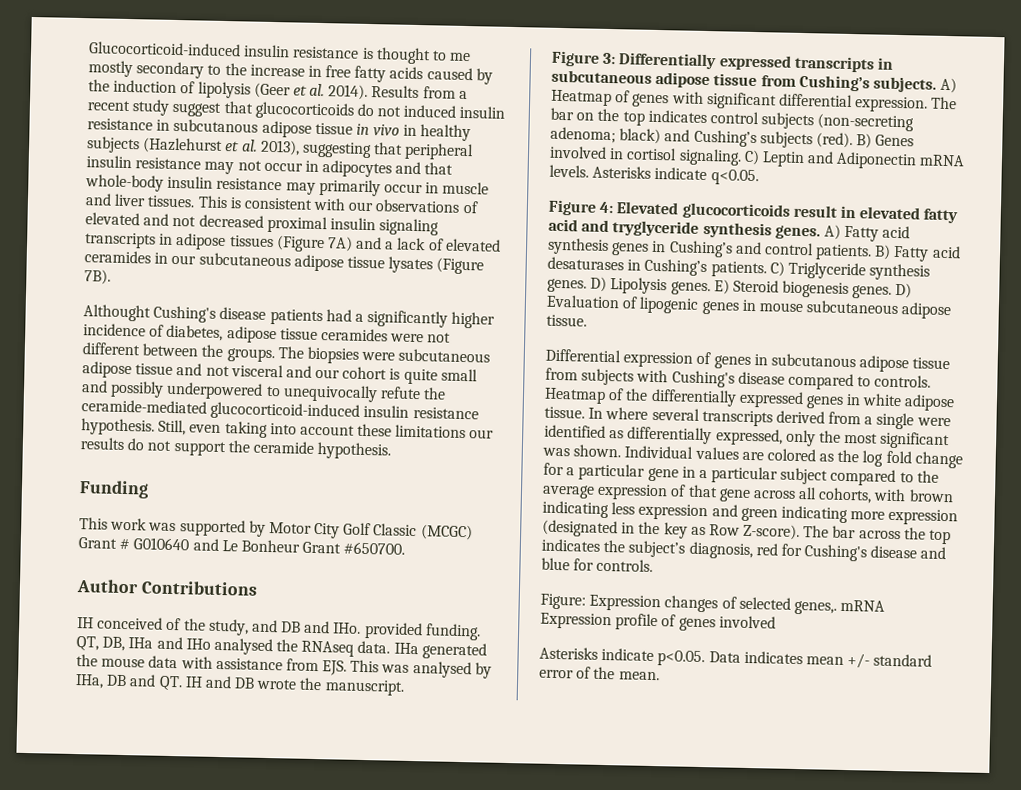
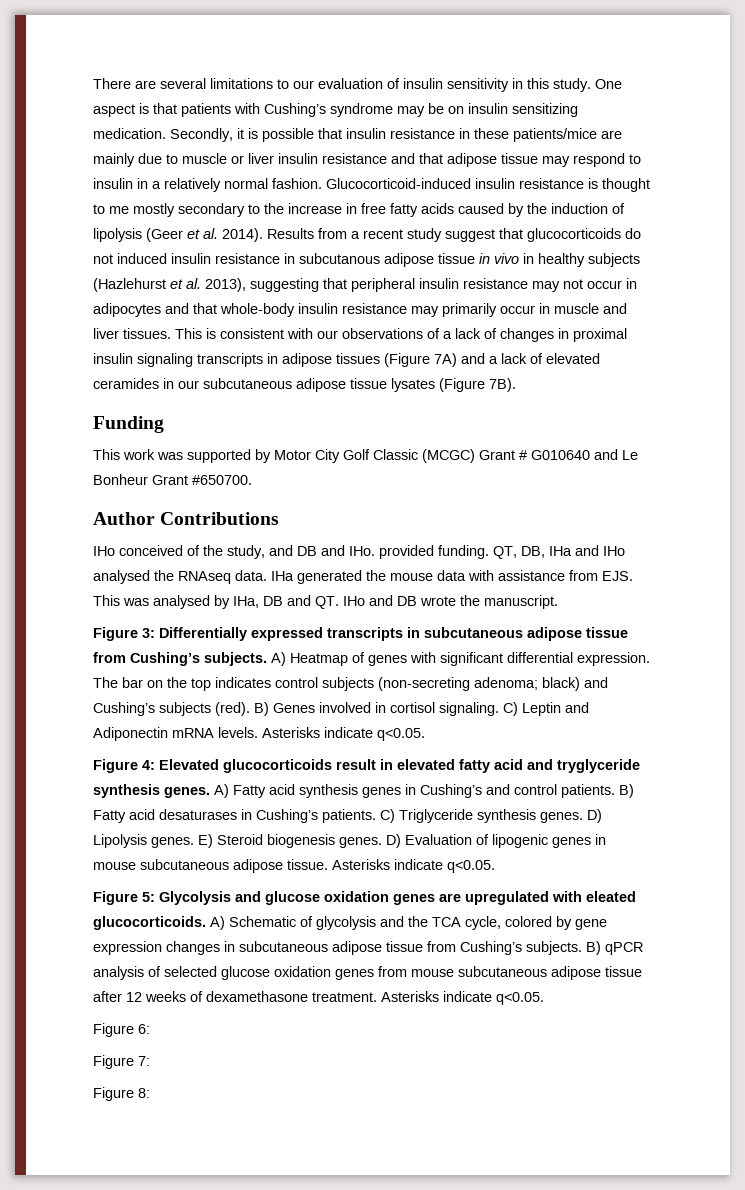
+ There are several limitations to our evaluation of insulin sensitivity in this study. One aspect is that patients with Cushing’s syndrome may be on insulin sensitizing medication. Secondly, it is possible that insulin resistance in these patients/mice are mainly due to muscle or liver insulin resistance and that adipose tissue may respond to insulin in a relatively normal fashion.
- This is consistent with our observations of elevated and not decreased proximal insulin signaling transcripts in adipose tissues (Figure 7A) and a lack of elevated ceramides in our subcutaneous adipose tissue lysates (Figure 7B).
+ This is consistent with our observations of a lack of changes in proximal insulin signaling transcripts in adipose tissues (Figure 7A) and a lack of elevated ceramides in our subcutaneous adipose tissue lysates (Figure 7B).
- Althought Cushing's disease patients had a significantly higher incidence of diabetes, adipose tissue ceramides were not different between the groups. The biopsies were subcutaneous adipose tissue and not visceral and our cohort is quite small and possibly underpowered to unequivocally refute the ceramide-mediated glucocorticoid-induced insulin resistance hypothesis. Still, even taking into account these limitations our results do not support the ceramide hypothesis.
- IH conceived of the study, and DB and IHo. provided funding.
+ IHo conceived of the study, and DB and IHo. provided funding.
- IHa generated the mouse data with assistance from EJS. This was analysed by IHa, DB and QT. IH and DB wrote the manuscript.
+ IHa generated the mouse data with assistance from EJS. This was analysed by IHa, DB and QT. IHo and DB wrote the manuscript.
- D) Evaluation of lipogenic genes in mouse subcutaneous adipose tissue.
- Differential expression of genes in subcutanous adipose tissue from subjects with Cushing's disease compared to controls. Heatmap of the differentially expressed genes in white adipose tissue. In where several transcripts derived from a single were identified as differentially expressed, only the most significant was shown. Individual values are colored as the log fold change for a particular gene in a particular subject compared to the average expression of that gene across all cohorts, with brown indicating less expression and green indicating more expression (designated in the key as Row Z-score). The bar across the top indicates the subject’s diagnosis, red for Cushing's disease and blue for controls.
- Figure: Expression changes of selected genes,. mRNA Expression profile of genes involved
- Asterisks indicate p<0.05. Data indicates mean +/- standard error of the mean.
+ D) Evaluation of lipogenic genes in mouse subcutaneous adipose tissue. Asterisks indicate q<0.05.
+ Figure 5: Glycolysis and glucose oxidation genes are upregulated with eleated glucocorticoids. A) Schematic of glycolysis and the TCA cycle, colored by gene expression changes in subcutaneous adipose tissue from Cushing’s subjects. B) qPCR analysis of selected glucose oxidation genes from mouse subcutaneous adipose tissue after 12 weeks of dexamethasone treatment. Asterisks indicate q<0.05.
+ Figure 6:
+ Figure 7:
+ Figure 8:

